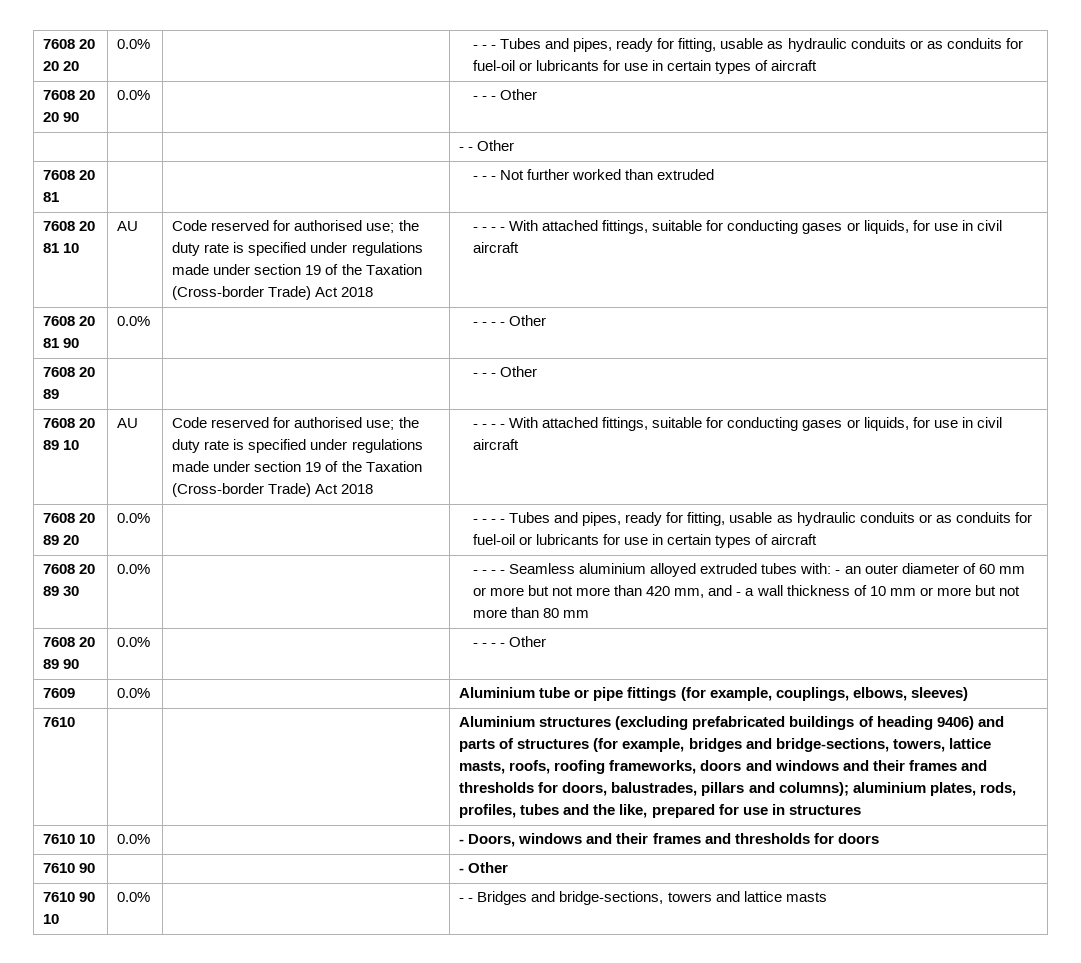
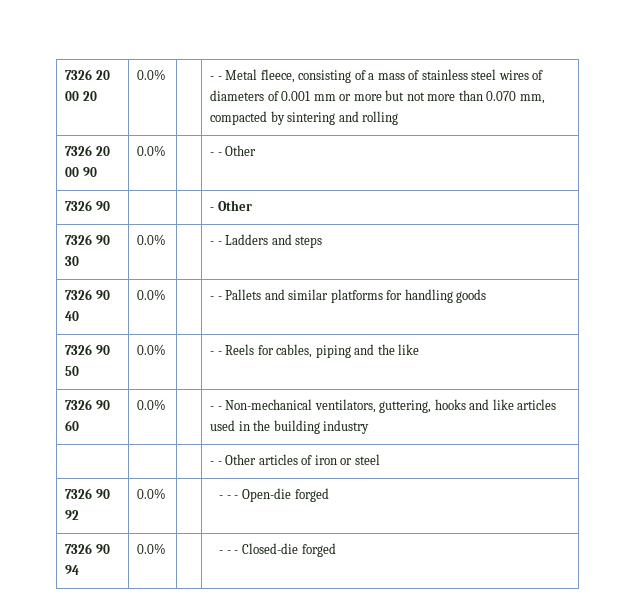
- 7608 20 20 20 | 0.0% | | - - - Tubes and pipes, ready for fitting, usable as hydraulic conduits or as conduits for fuel-oil or lubricants for use in certain types of aircraft
- 7608 20 20 90 | 0.0% | | - - - Other
- | | | - - Other
- 7608 20 81 | | | - - - Not further worked than extruded
- 7608 20 81 10 | AU | Code reserved for authorised use; the duty rate is specified under regulations made under section 19 of the Taxation (Cross-border Trade) Act 2018 | - - - - With attached fittings, suitable for conducting gases or liquids, for use in civil aircraft
- 7608 20 81 90 | 0.0% | | - - - - Other
- 7608 20 89 | | | - - - Other
- 7608 20 89 10 | AU | Code reserved for authorised use; the duty rate is specified under regulations made under section 19 of the Taxation (Cross-border Trade) Act 2018 | - - - - With attached fittings, suitable for conducting gases or liquids, for use in civil aircraft
- 7608 20 89 20 | 0.0% | | - - - - Tubes and pipes, ready for fitting, usable as hydraulic conduits or as conduits for fuel-oil or lubricants for use in certain types of aircraft
- 7608 20 89 30 | 0.0% | | - - - - Seamless aluminium alloyed extruded tubes with: - an outer diameter of 60 mm or more but not more than 420 mm, and - a wall thickness of 10 mm or more but not more than 80 mm
- 7608 20 89 90 | 0.0% | | - - - - Other
- 7609 | 0.0% | | Aluminium tube or pipe fittings (for example, couplings, elbows, sleeves)
- 7610 | | | Aluminium structures (excluding prefabricated buildings of heading 9406) and parts of structures (for example, bridges and bridge-sections, towers, lattice masts, roofs, roofing frameworks, doors and windows and their frames and thresholds for doors, balustrades, pillars and columns); aluminium plates, rods, profiles, tubes and the like, prepared for use in structures
- 7610 10 | 0.0% | | - Doors, windows and their frames and thresholds for doors
- 7610 90 | | | - Other
- 7610 90 10 | 0.0% | | - - Bridges and bridge-sections, towers and lattice masts
+ 7326 20 00 20 | 0.0% | | - - Metal fleece, consisting of a mass of stainless steel wires of diameters of 0.001 mm or more but not more than 0.070 mm, compacted by sintering and rolling
+ 7326 20 00 90 | 0.0% | | - - Other
+ 7326 90 | | | - Other
+ 7326 90 30 | 0.0% | | - - Ladders and steps
+ 7326 90 40 | 0.0% | | - - Pallets and similar platforms for handling goods
+ 7326 90 50 | 0.0% | | - - Reels for cables, piping and the like
+ 7326 90 60 | 0.0% | | - - Non-mechanical ventilators, guttering, hooks and like articles used in the building industry
+ | | | - - Other articles of iron or steel
+ 7326 90 92 | 0.0% | | - - - Open-die forged
+ 7326 90 94 | 0.0% | | - - - Closed-die forged

